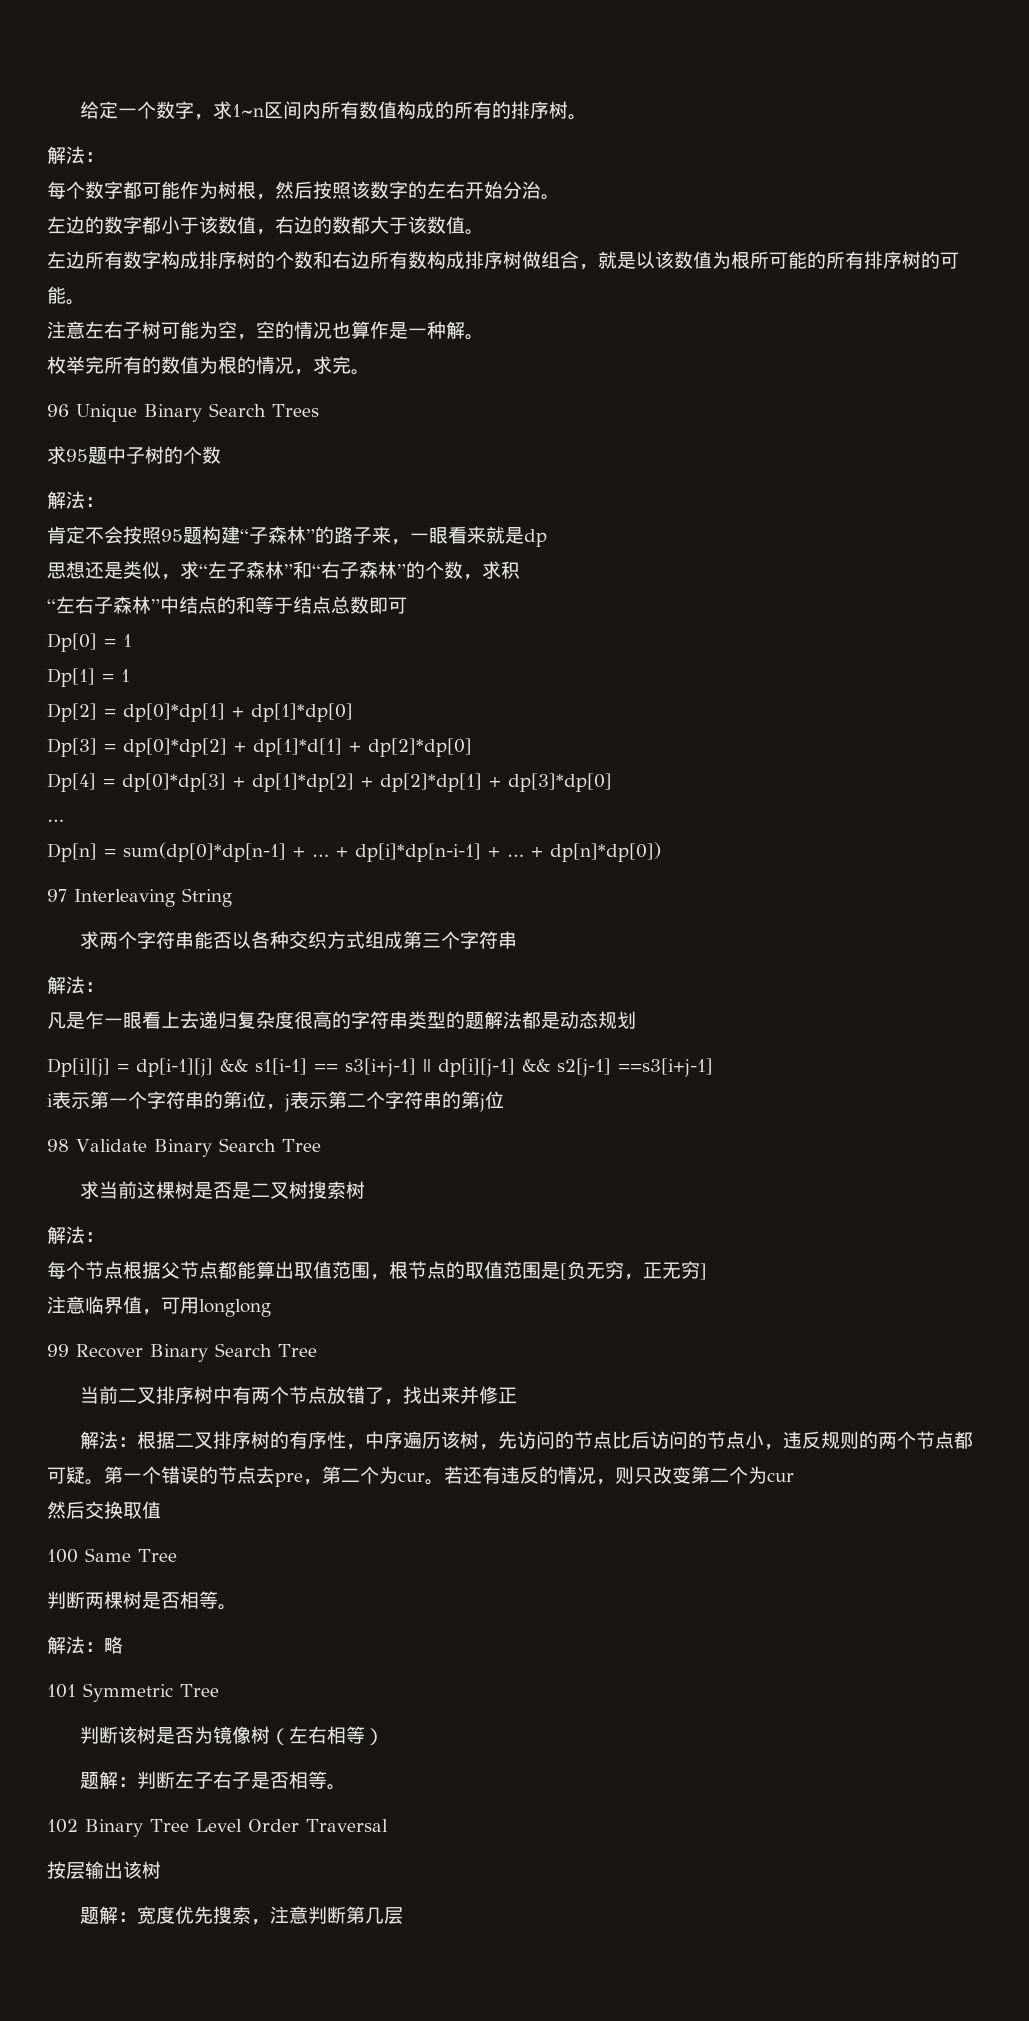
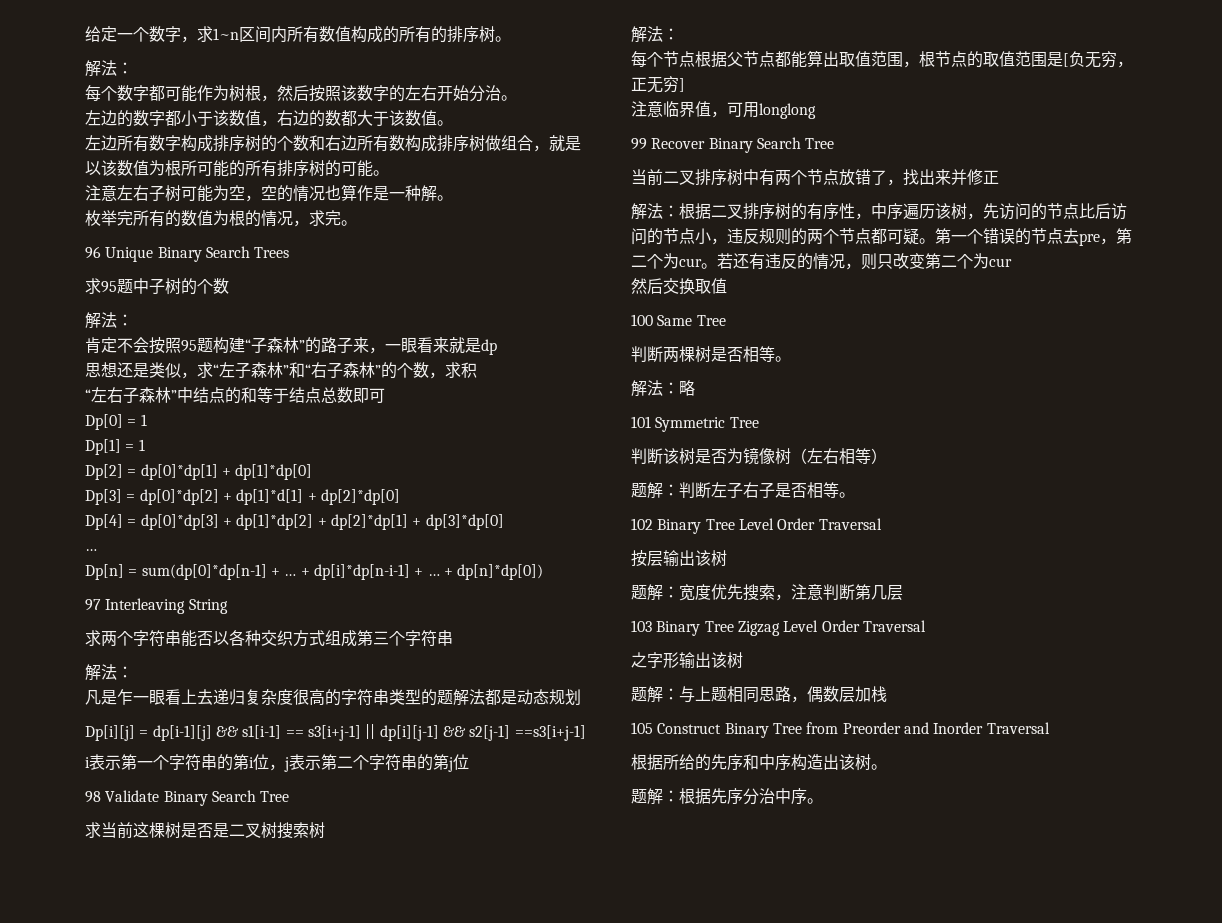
+ 103 Binary Tree Zigzag Level Order Traversal
+ 之字形输出该树
+ 题解：与上题相同思路，偶数层加栈
+ 105 Construct Binary Tree from Preorder and Inorder Traversal
+ 根据所给的先序和中序构造出该树。
+ 题解：根据先序分治中序。

